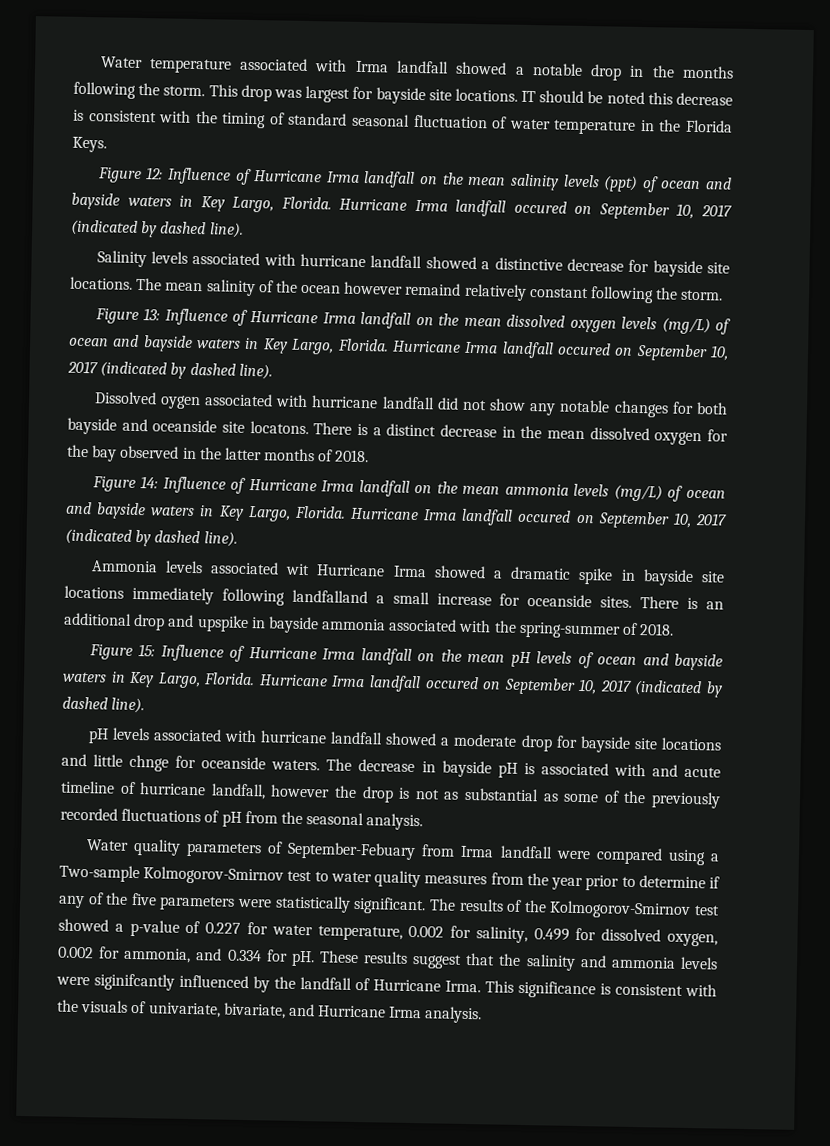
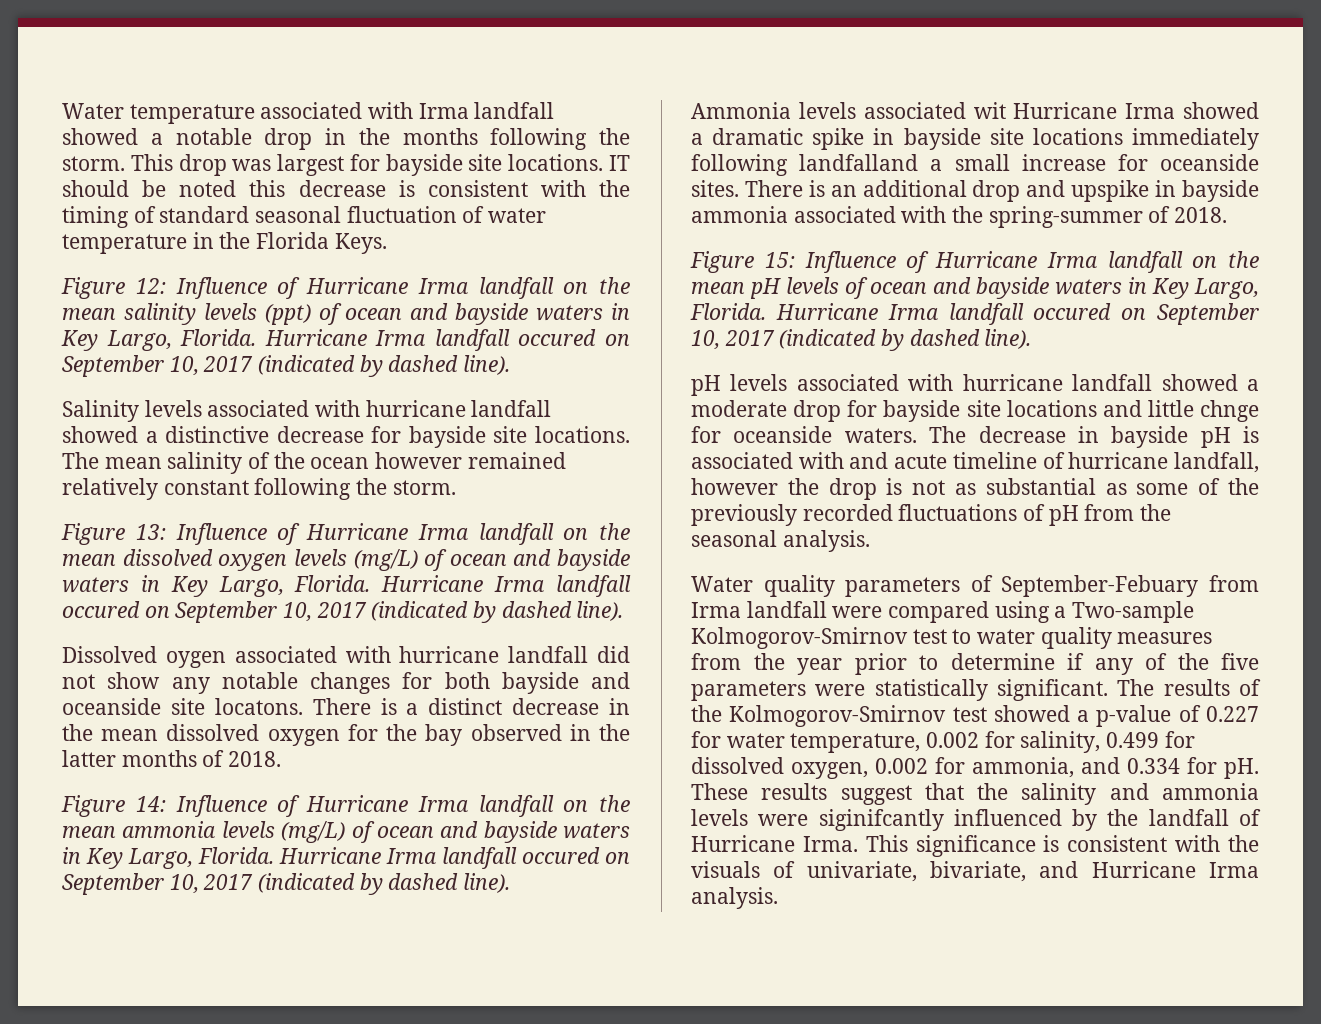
- The mean salinity of the ocean however remaind relatively constant following the storm.
+ The mean salinity of the ocean however remained relatively constant following the storm.

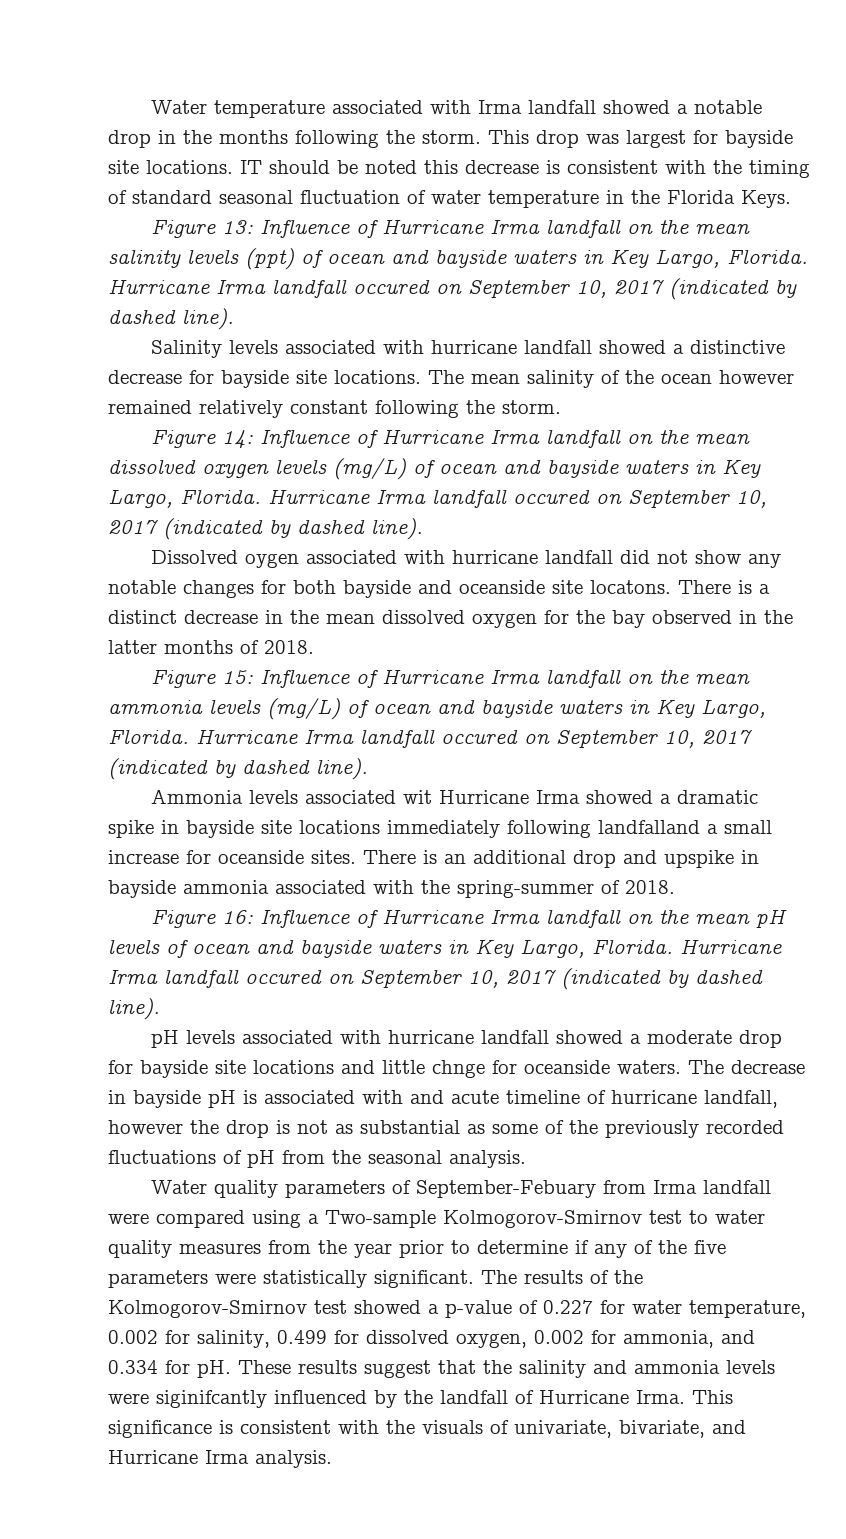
- Figure 12: Influence of Hurricane Irma landfall on the mean salinity levels (ppt) of ocean and bayside waters in Key Largo, Florida.
+ Figure 13: Influence of Hurricane Irma landfall on the mean salinity levels (ppt) of ocean and bayside waters in Key Largo, Florida.
- Figure 13: Influence of Hurricane Irma landfall on the mean dissolved oxygen levels (mg/L) of ocean and bayside waters in Key Largo, Florida.
+ Figure 14: Influence of Hurricane Irma landfall on the mean dissolved oxygen levels (mg/L) of ocean and bayside waters in Key Largo, Florida.
- Figure 14: Influence of Hurricane Irma landfall on the mean ammonia levels (mg/L) of ocean and bayside waters in Key Largo, Florida.
+ Figure 15: Influence of Hurricane Irma landfall on the mean ammonia levels (mg/L) of ocean and bayside waters in Key Largo, Florida.
- Figure 15: Influence of Hurricane Irma landfall on the mean pH levels of ocean and bayside waters in Key Largo, Florida.
+ Figure 16: Influence of Hurricane Irma landfall on the mean pH levels of ocean and bayside waters in Key Largo, Florida.

